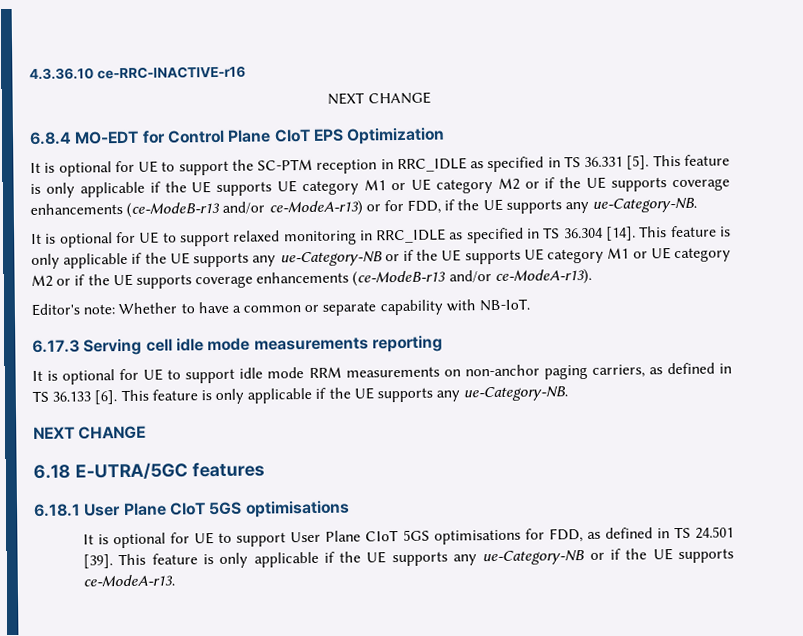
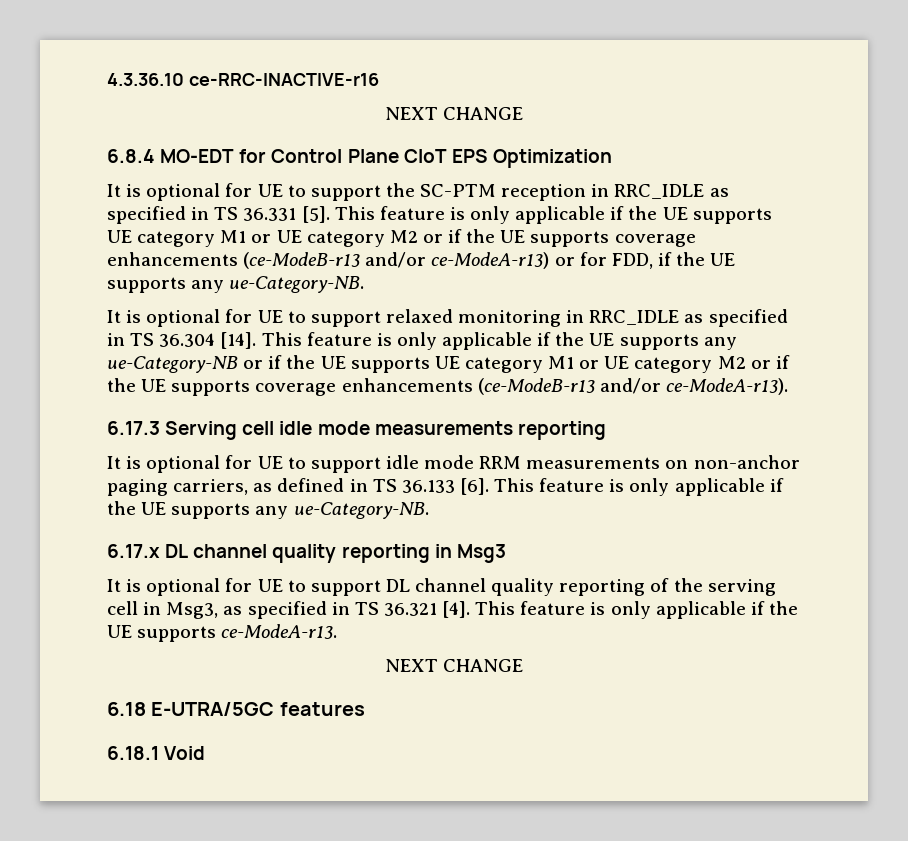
- Editor's note: Whether to have a common or separate capability with NB-IoT.
  This feature is only applicable if the UE supports any ue-Category-NB.
+ 6.17.x DL channel quality reporting in Msg3
+ It is optional for UE to support DL channel quality reporting of the serving cell in Msg3, as specified in TS 36.321 [4]. This feature is only applicable if the UE supports ce-ModeA-r13.
  NEXT CHANGE
  6.18 E-UTRA/5GC features
- 6.18.1 User Plane CIoT 5GS optimisations
- It is optional for UE to support User Plane CIoT 5GS optimisations for FDD, as defined in TS 24.501 [39]. This feature is only applicable if the UE supports any ue-Category-NB or if the UE supports ce-ModeA-r13.
+ 6.18.1 Void

